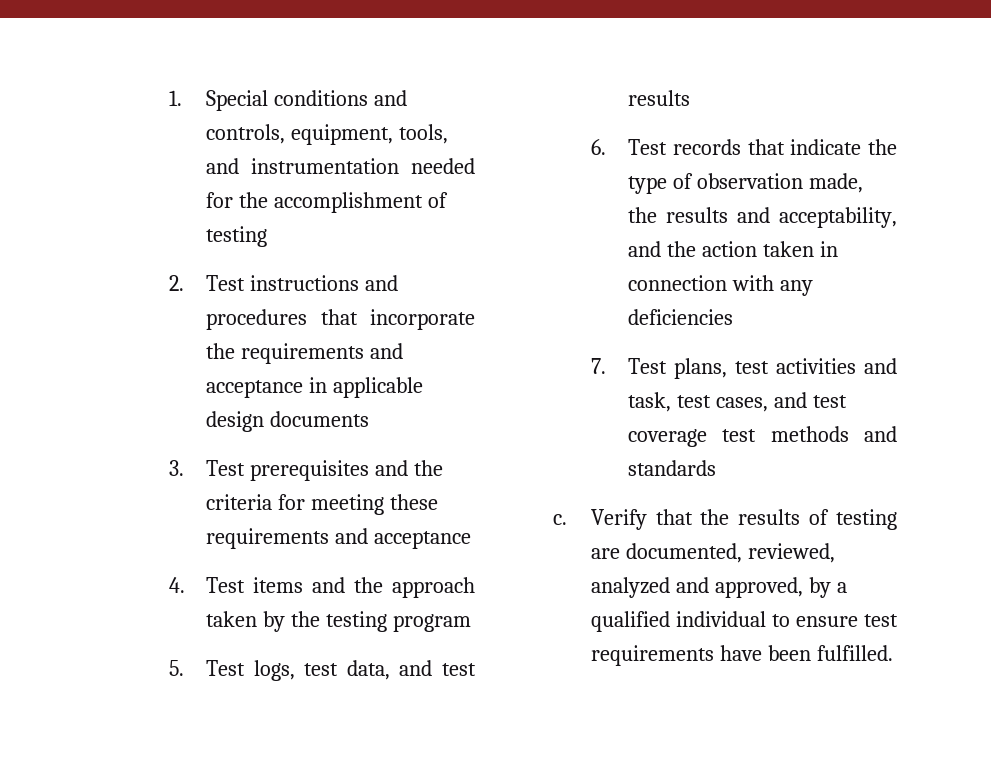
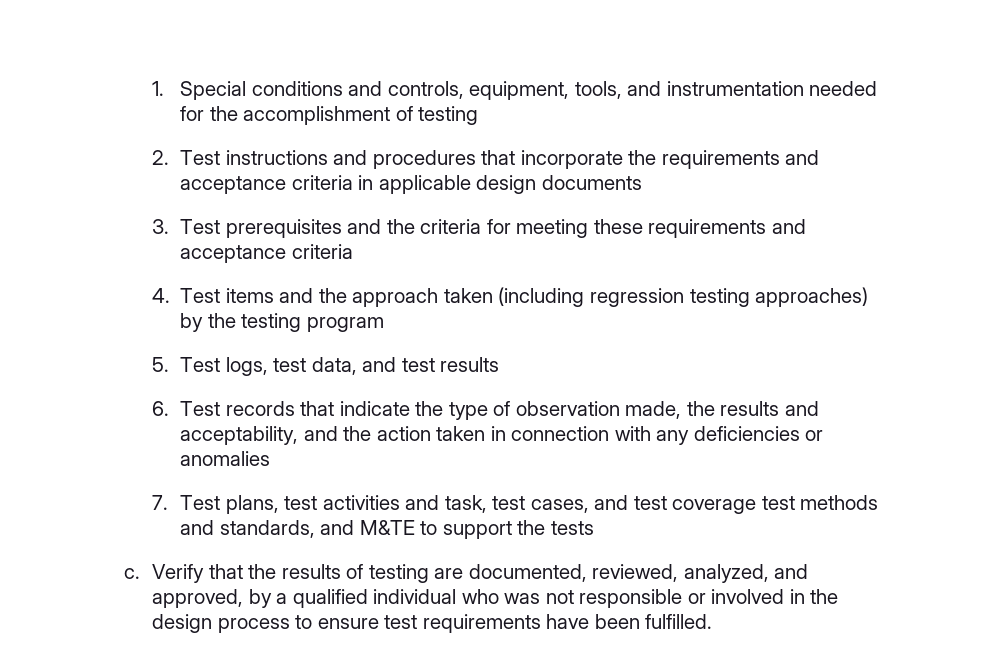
- 2. Test instructions and procedures that incorporate the requirements and acceptance in applicable design documents
+ 2. Test instructions and procedures that incorporate the requirements and acceptance criteria in applicable design documents
- 3. Test prerequisites and the criteria for meeting these requirements and acceptance
+ 3. Test prerequisites and the criteria for meeting these requirements and acceptance criteria
- 4. Test items and the approach taken by the testing program
+ 4. Test items and the approach taken (including regression testing approaches) by the testing program
- 6. Test records that indicate the type of observation made, the results and acceptability, and the action taken in connection with any deficiencies
+ 6. Test records that indicate the type of observation made, the results and acceptability, and the action taken in connection with any deficiencies or anomalies
- 7. Test plans, test activities and task, test cases, and test coverage test methods and standards
+ 7. Test plans, test activities and task, test cases, and test coverage test methods and standards, and M&TE to support the tests
- Verify that the results of testing are documented, reviewed, analyzed and approved, by a qualified individual to ensure test requirements have been fulfilled.
+ Verify that the results of testing are documented, reviewed, analyzed, and approved, by a qualified individual who was not responsible or involved in the design process to ensure test requirements have been fulfilled.

